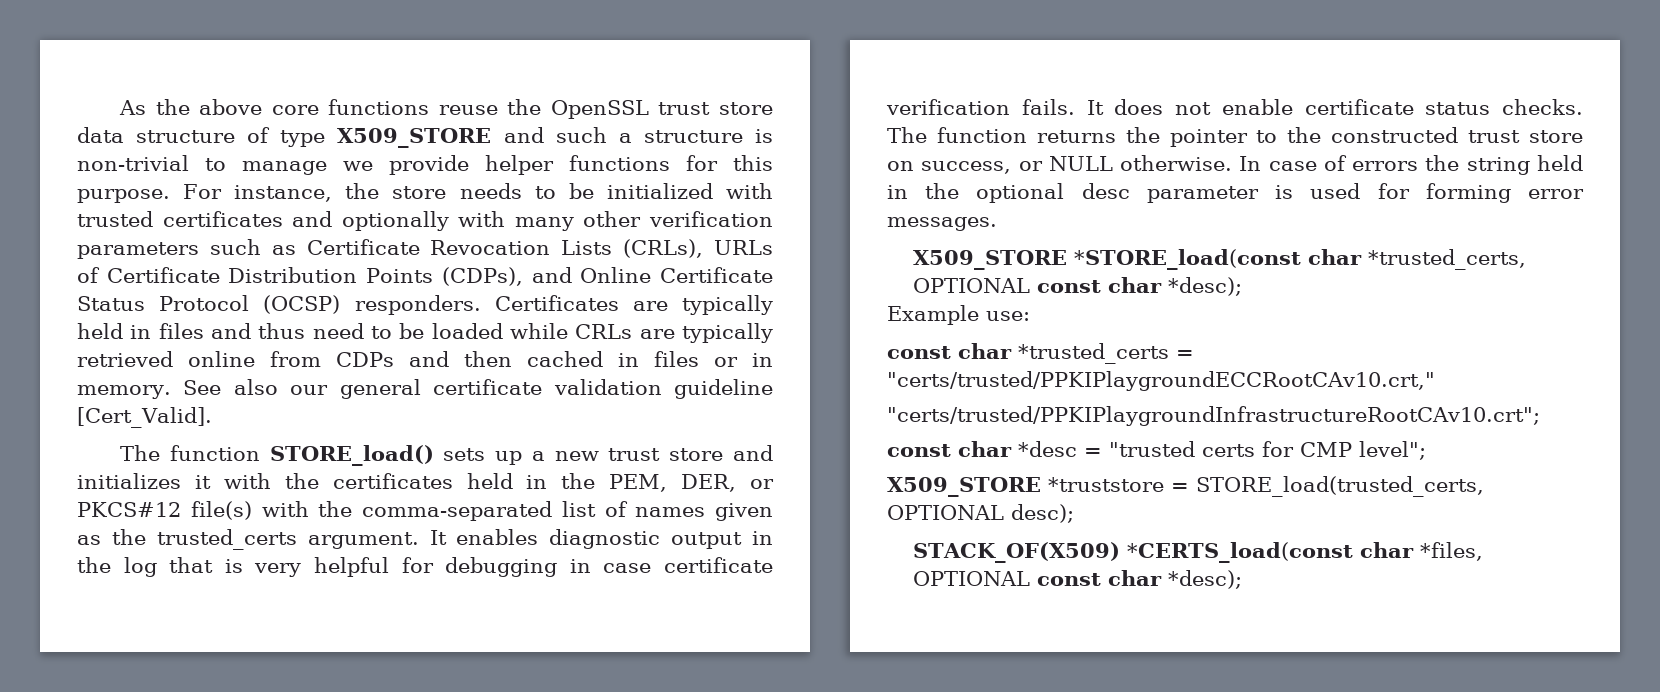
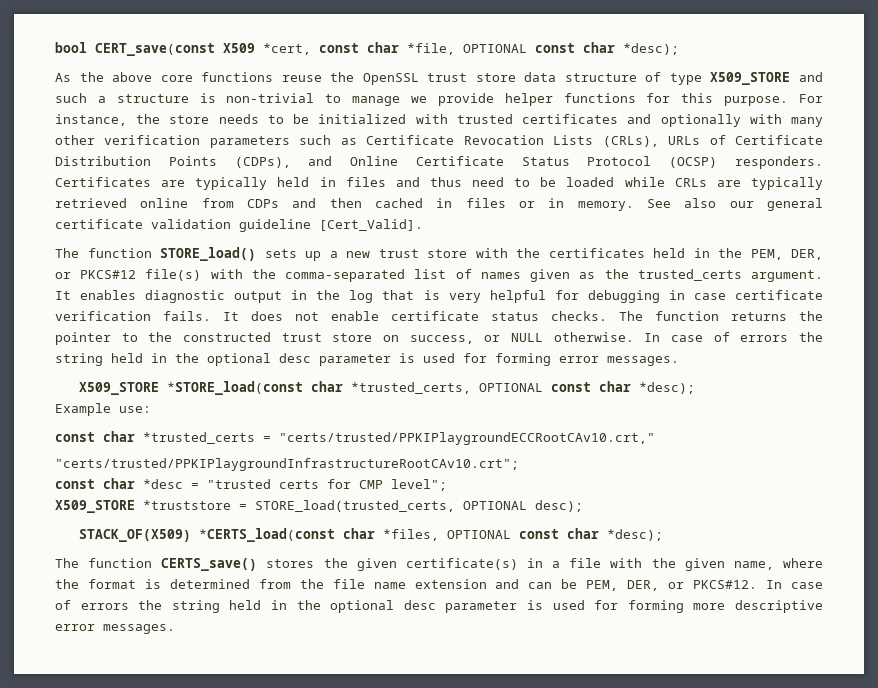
+ bool CERT_save(const X509 *cert, const char *file, OPTIONAL const char *desc);
- The function STORE_load() sets up a new trust store and initializes it with the certificates held in the PEM, DER, or PKCS#12 file(s) with the comma-separated list of names given as the trusted_certs argument.
+ The function STORE_load() sets up a new trust store with the certificates held in the PEM, DER, or PKCS#12 file(s) with the comma-separated list of names given as the trusted_certs argument.
+ The function CERTS_save() stores the given certificate(s) in a file with the given name, where the format is determined from the file name extension and can be PEM, DER, or PKCS#12. In case of errors the string held in the optional desc parameter is used for forming more descriptive error messages.

